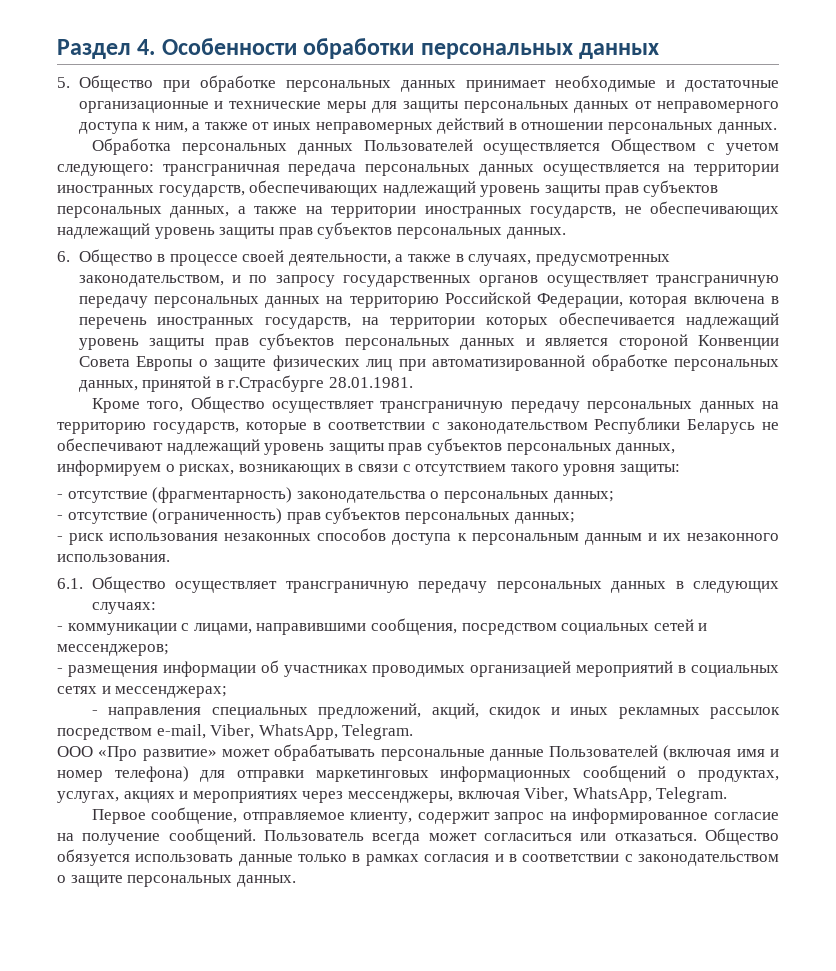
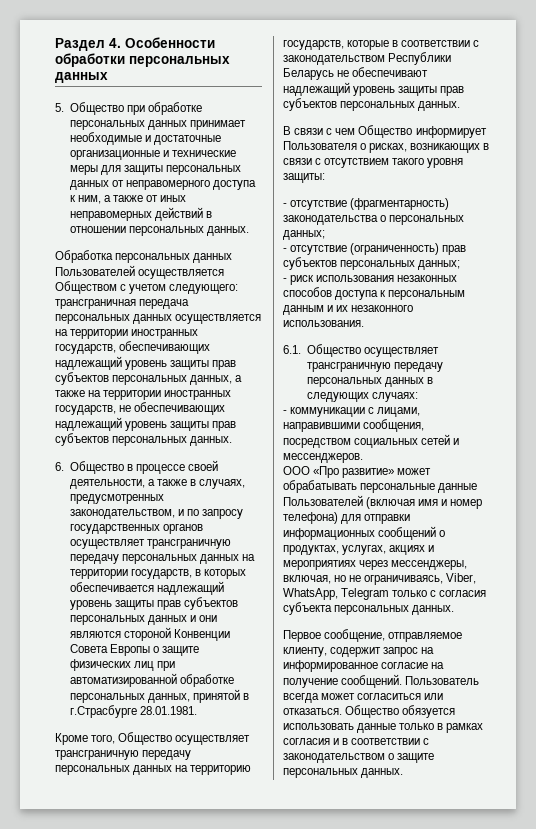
- 6. Общество в процессе своей деятельности, а также в случаях, предусмотренных законодательством, и по запросу государственных органов осуществляет трансграничную передачу персональных данных на территорию Российской Федерации, которая включена в перечень иностранных государств, на территории которых обеспечивается надлежащий уровень защиты прав субъектов персональных данных и является стороной Конвенции Совета Европы о защите физических лиц при автоматизированной обработке персональных данных, принятой в г.Страсбурге 28.01.1981.
+ 6. Общество в процессе своей деятельности, а также в случаях, предусмотренных законодательством, и по запросу государственных органов осуществляет трансграничную передачу персональных данных на территории государств, в которых обеспечивается надлежащий уровень защиты прав субъектов персональных данных и они являются стороной Конвенции Совета Европы о защите физических лиц при автоматизированной обработке персональных данных, принятой в г.Страсбурге 28.01.1981.
- Кроме того, Общество осуществляет трансграничную передачу персональных данных на территорию государств, которые в соответствии с законодательством Республики Беларусь не обеспечивают надлежащий уровень защиты прав субъектов персональных данных, информируем о рисках, возникающих в связи с отсутствием такого уровня защиты:
+ Кроме того, Общество осуществляет трансграничную передачу персональных данных на территорию государств, которые в соответствии с законодательством Республики Беларусь не обеспечивают надлежащий уровень защиты прав субъектов персональных данных.
+ В связи с чем Общество информирует Пользователя о рисках, возникающих в связи с отсутствием такого уровня защиты:
- - коммуникации с лицами, направившими сообщения, посредством социальных сетей и мессенджеров;
- - размещения информации об участниках проводимых организацией мероприятий в социальных сетях и мессенджерах;
- - направления специальных предложений, акций, скидок и иных рекламных рассылок посредством e-mail, Viber, WhatsApp, Telegram.
+ - коммуникации с лицами, направившими сообщения, посредством социальных сетей и мессенджеров.
- ООО «Про развитие» может обрабатывать персональные данные Пользователей (включая имя и номер телефона) для отправки маркетинговых информационных сообщений о продуктах, услугах, акциях и мероприятиях через мессенджеры, включая Viber, WhatsApp, Telegram.
+ ООО «Про развитие» может обрабатывать персональные данные Пользователей (включая имя и номер телефона) для отправки информационных сообщений о продуктах, услугах, акциях и мероприятиях через мессенджеры, включая, но не ограничиваясь, Viber, WhatsApp, Telegram только с согласия субъекта персональных данных.

